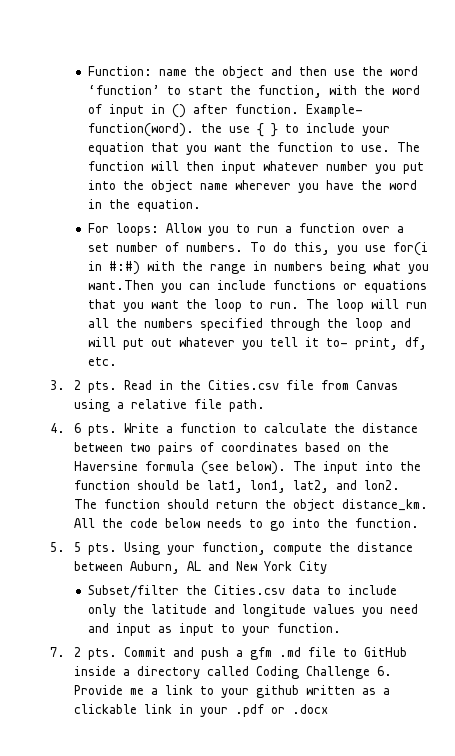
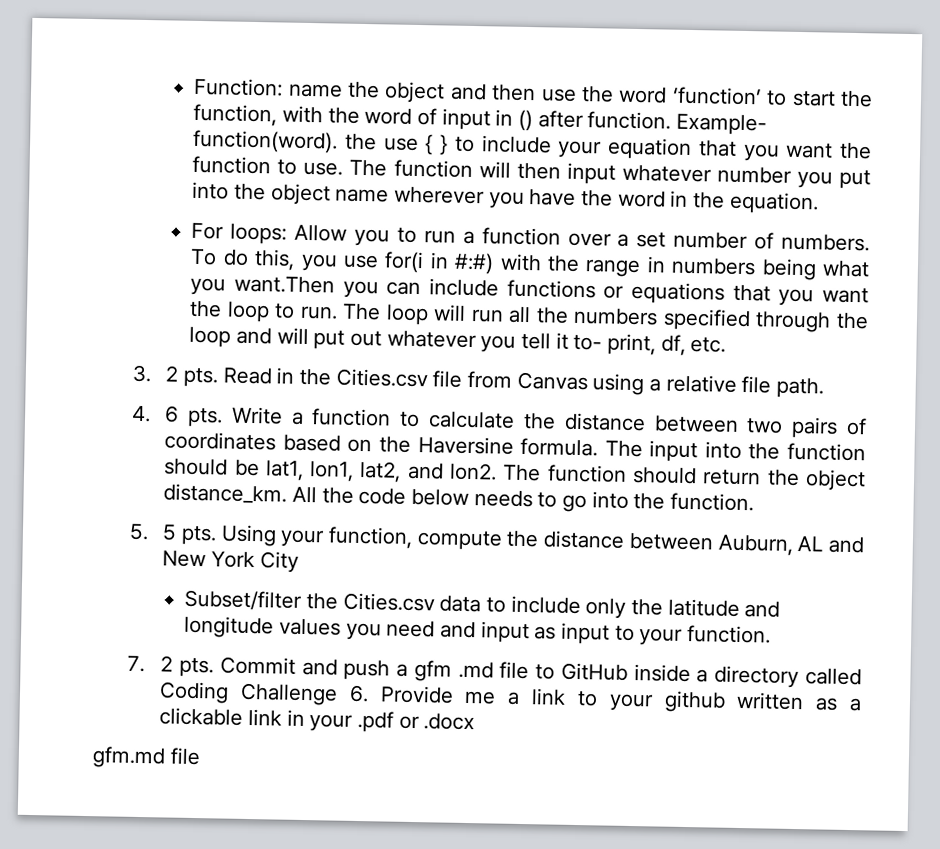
- Write a function to calculate the distance between two pairs of coordinates based on the Haversine formula (see below).
+ Write a function to calculate the distance between two pairs of coordinates based on the Haversine formula.
+ gfm.md file

